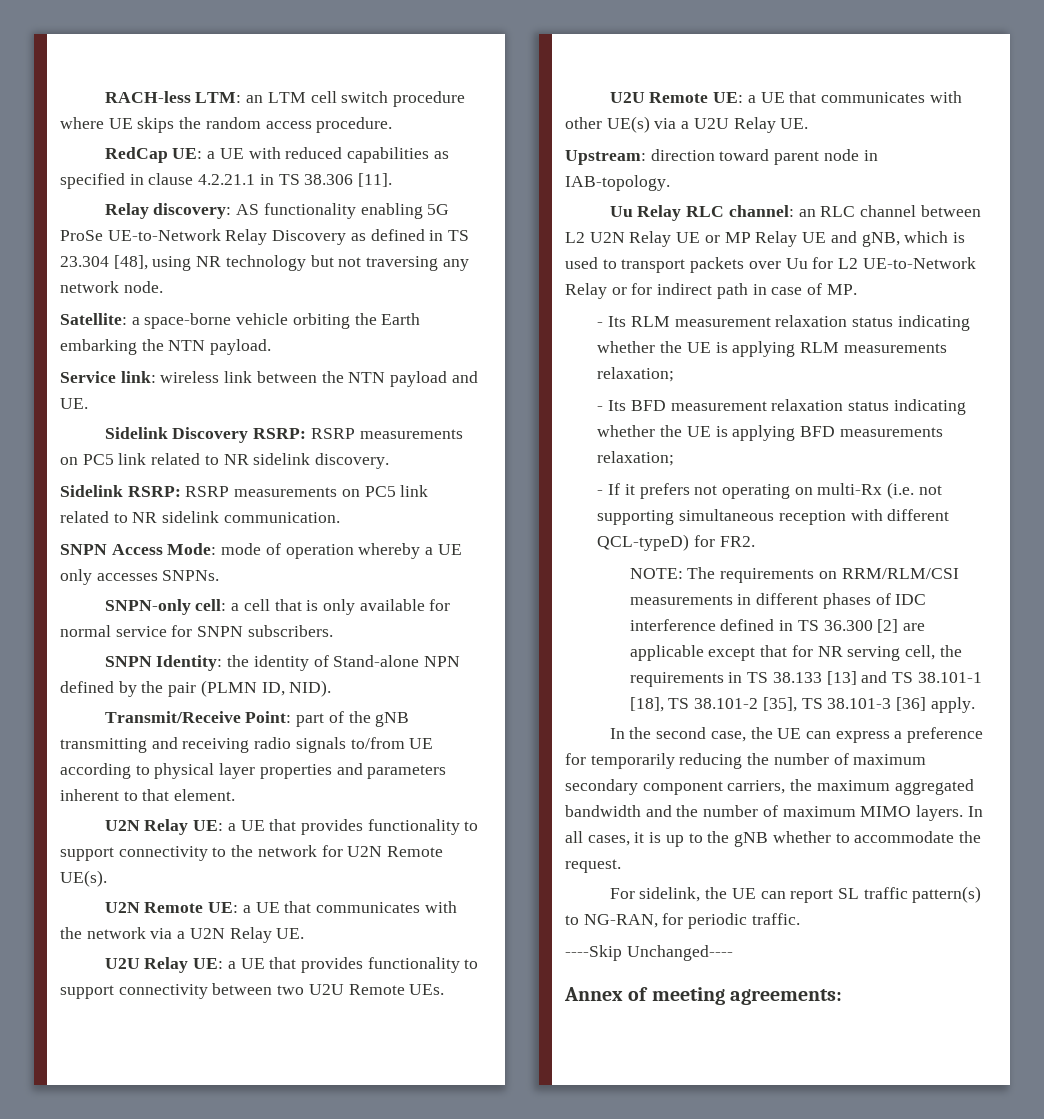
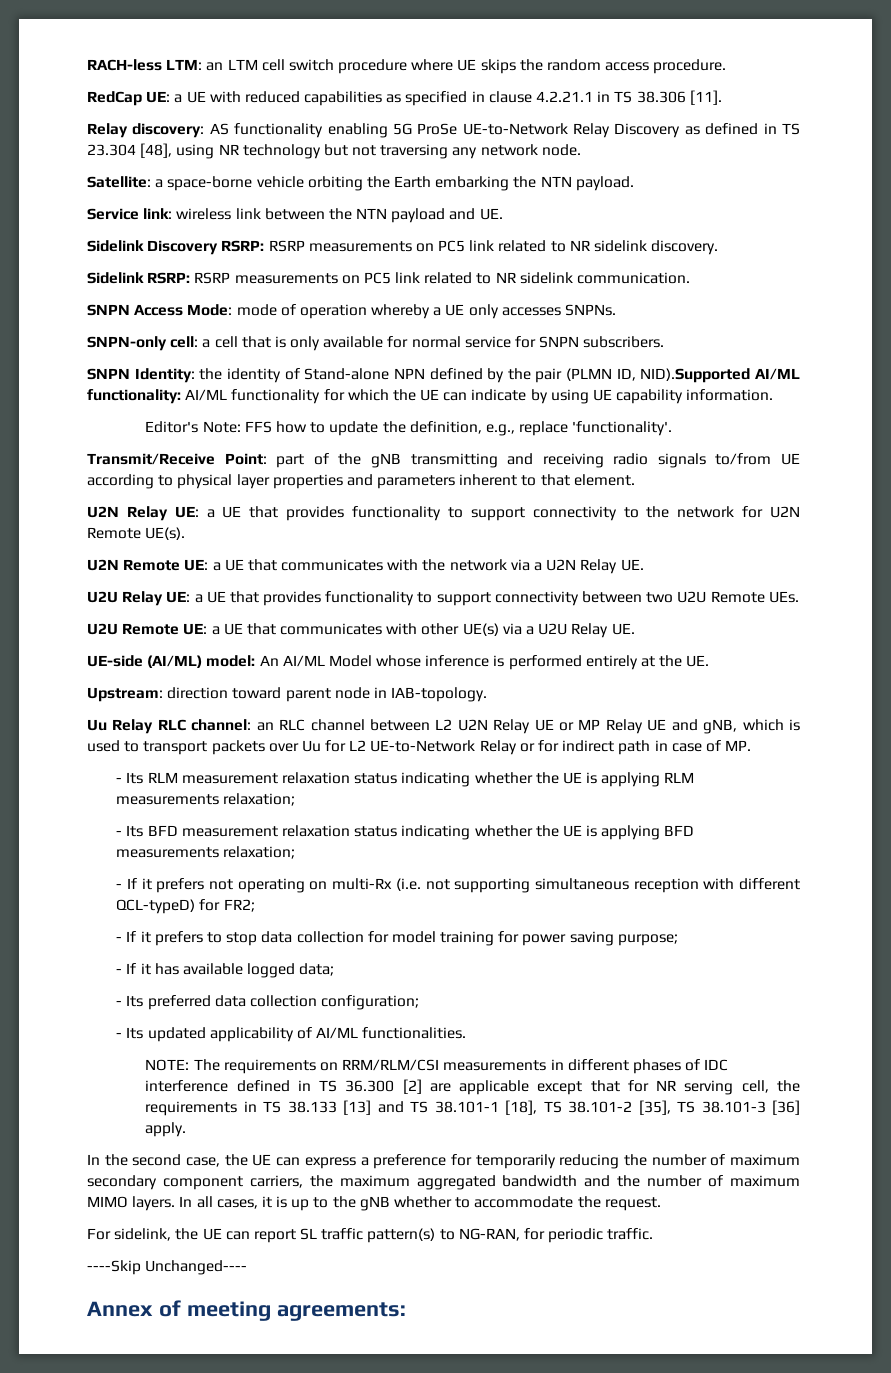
- SNPN Identity: the identity of Stand-alone NPN defined by the pair (PLMN ID, NID).
+ SNPN Identity: the identity of Stand-alone NPN defined by the pair (PLMN ID, NID).Supported AI/ML functionality: AI/ML functionality for which the UE can indicate by using UE capability information.
+ Editor's Note: FFS how to update the definition, e.g., replace 'functionality'.
+ UE-side (AI/ML) model: An AI/ML Model whose inference is performed entirely at the UE.
- - If it prefers not operating on multi-Rx (i.e. not supporting simultaneous reception with different QCL-typeD) for FR2.
+ - If it prefers not operating on multi-Rx (i.e. not supporting simultaneous reception with different QCL-typeD) for FR2;
+ - If it prefers to stop data collection for model training for power saving purpose;
+ - If it has available logged data;
+ - Its preferred data collection configuration;
+ - Its updated applicability of AI/ML functionalities.

